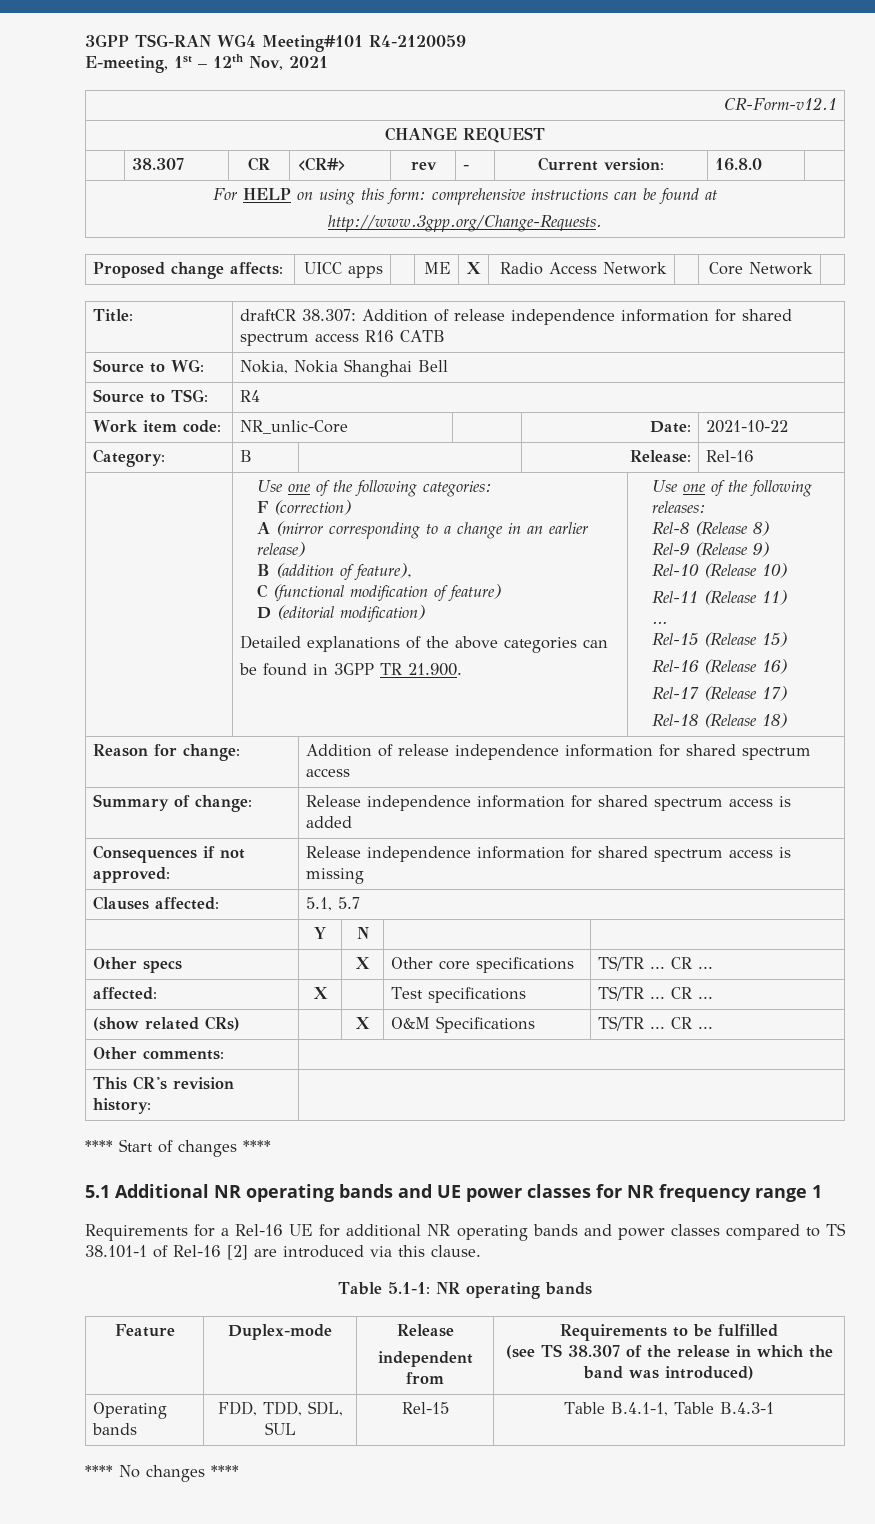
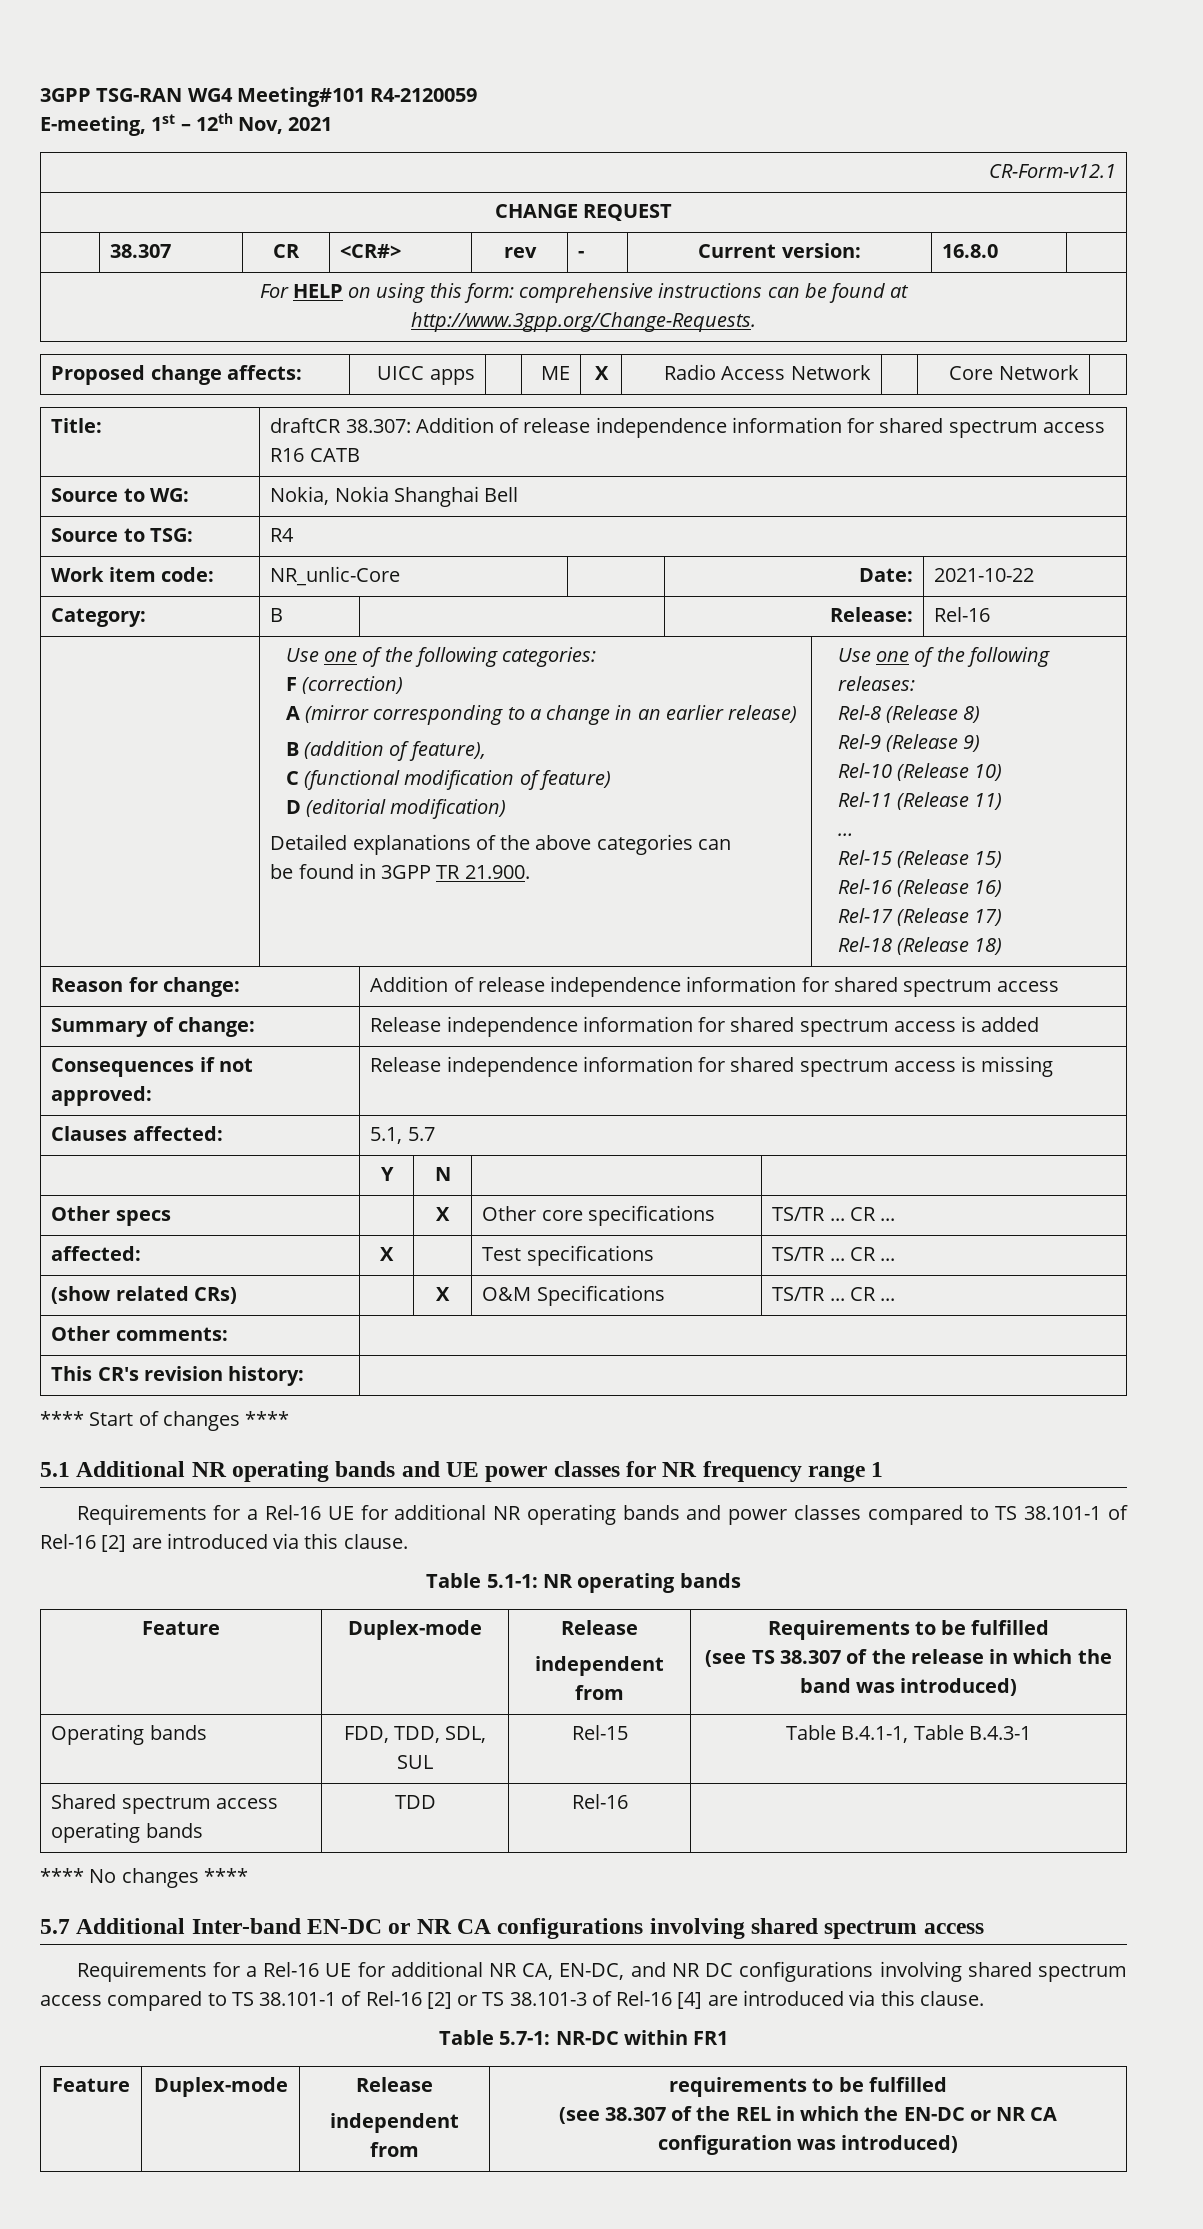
+ Shared spectrum access operating bands | TDD | Rel-16 |
  **** No changes ****
+ 5.7 Additional Inter-band EN-DC or NR CA configurations involving shared spectrum access
+ Requirements for a Rel-16 UE for additional NR CA, EN-DC, and NR DC configurations involving shared spectrum access compared to TS 38.101-1 of Rel-16 [2] or TS 38.101-3 of Rel-16 [4] are introduced via this clause.
+ Table 5.7-1: NR-DC within FR1
+ Feature | Duplex-mode | Release
+ independent from | requirements to be fulfilled
+ (see 38.307 of the REL in which the EN-DC or NR CA configuration was introduced)

